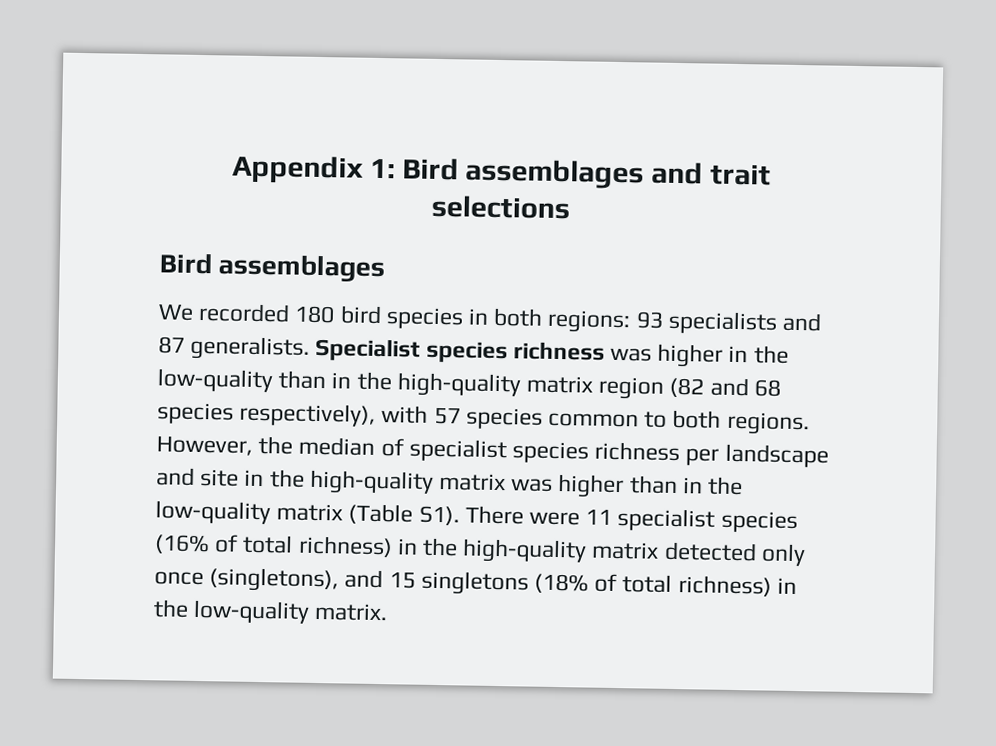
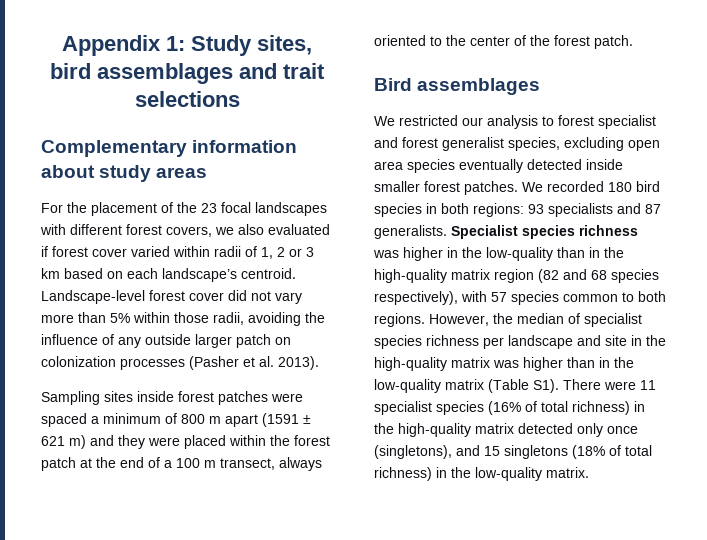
- Appendix 1: Bird assemblages and trait selections
+ Appendix 1: Study sites, bird assemblages and trait selections
+ Complementary information about study areas
+ For the placement of the 23 focal landscapes with different forest covers, we also evaluated if forest cover varied within radii of 1, 2 or 3 km based on each landscape’s centroid. Landscape-level forest cover did not vary more than 5% within those radii, avoiding the influence of any outside larger patch on colonization processes (Pasher et al. 2013).
+ Sampling sites inside forest patches were spaced a minimum of 800 m apart (1591 ± 621 m) and they were placed within the forest patch at the end of a 100 m transect, always oriented to the center of the forest patch.
  Bird assemblages
- We recorded 180 bird species in both regions: 93 specialists and 87 generalists.
+ We restricted our analysis to forest specialist and forest generalist species, excluding open area species eventually detected inside smaller forest patches. We recorded 180 bird species in both regions: 93 specialists and 87 generalists.

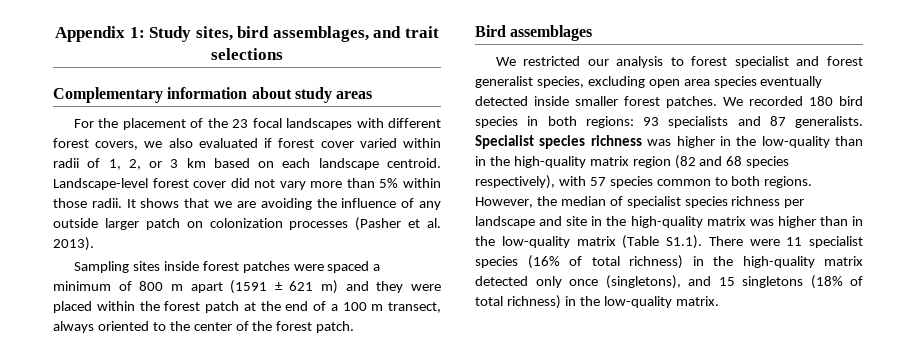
- Appendix 1: Study sites, bird assemblages and trait selections
+ Appendix 1: Study sites, bird assemblages, and trait selections
- For the placement of the 23 focal landscapes with different forest covers, we also evaluated if forest cover varied within radii of 1, 2 or 3 km based on each landscape’s centroid.
+ For the placement of the 23 focal landscapes with different forest covers, we also evaluated if forest cover varied within radii of 1, 2, or 3 km based on each landscape centroid.
- Landscape-level forest cover did not vary more than 5% within those radii, avoiding the influence of any outside larger patch on colonization processes (Pasher et al. 2013).
+ Landscape-level forest cover did not vary more than 5% within those radii. It shows that we are avoiding the influence of any outside larger patch on colonization processes (Pasher et al. 2013).
- However, the median of specialist species richness per landscape and site in the high-quality matrix was higher than in the low-quality matrix (Table S1). There were 11 specialist species (16% of total richness) in the high-quality matrix detected only once (singletons), and 15 singletons (18% of total richness) in the low-quality matrix.
+ However, the median of specialist species richness per landscape and site in the high-quality matrix was higher than in the low-quality matrix (Table S1.1). There were 11 specialist species (16% of total richness) in the high-quality matrix detected only once (singletons), and 15 singletons (18% of total richness) in the low-quality matrix.

